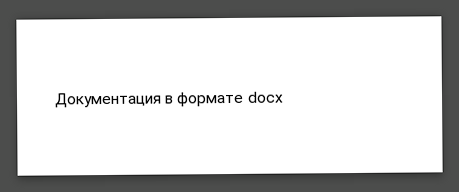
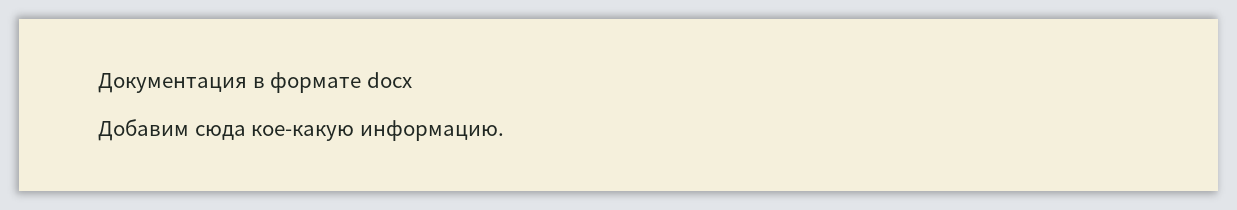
+ Добавим сюда кое-какую информацию.

